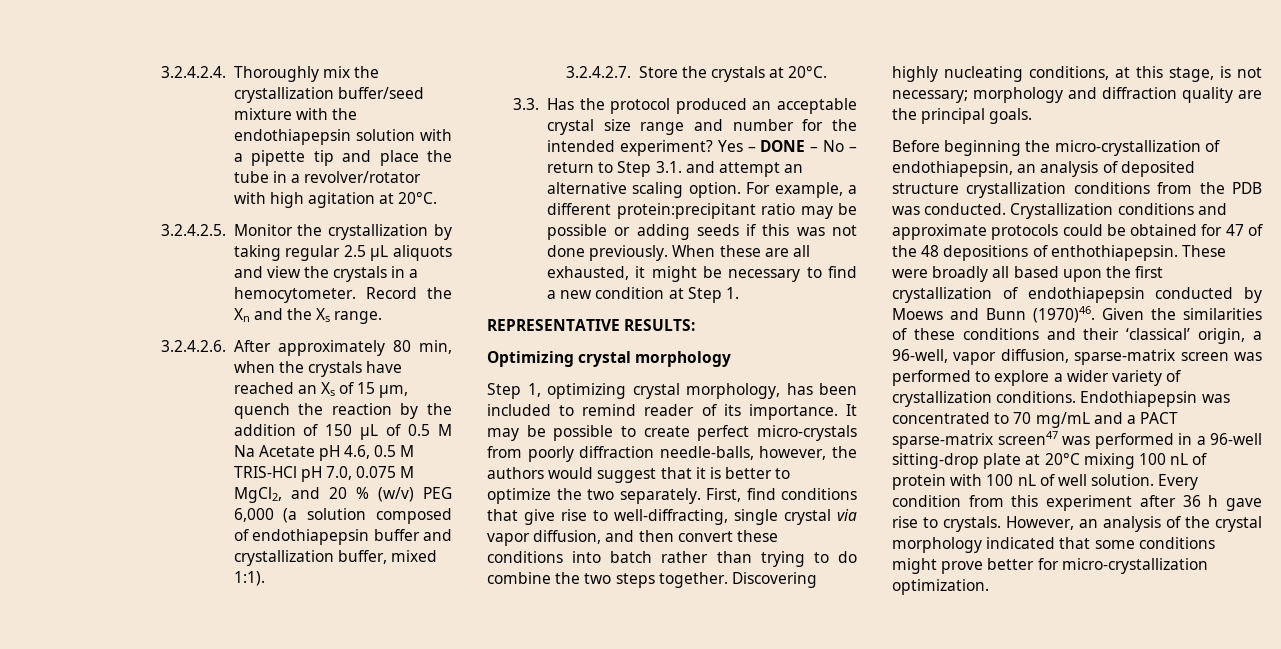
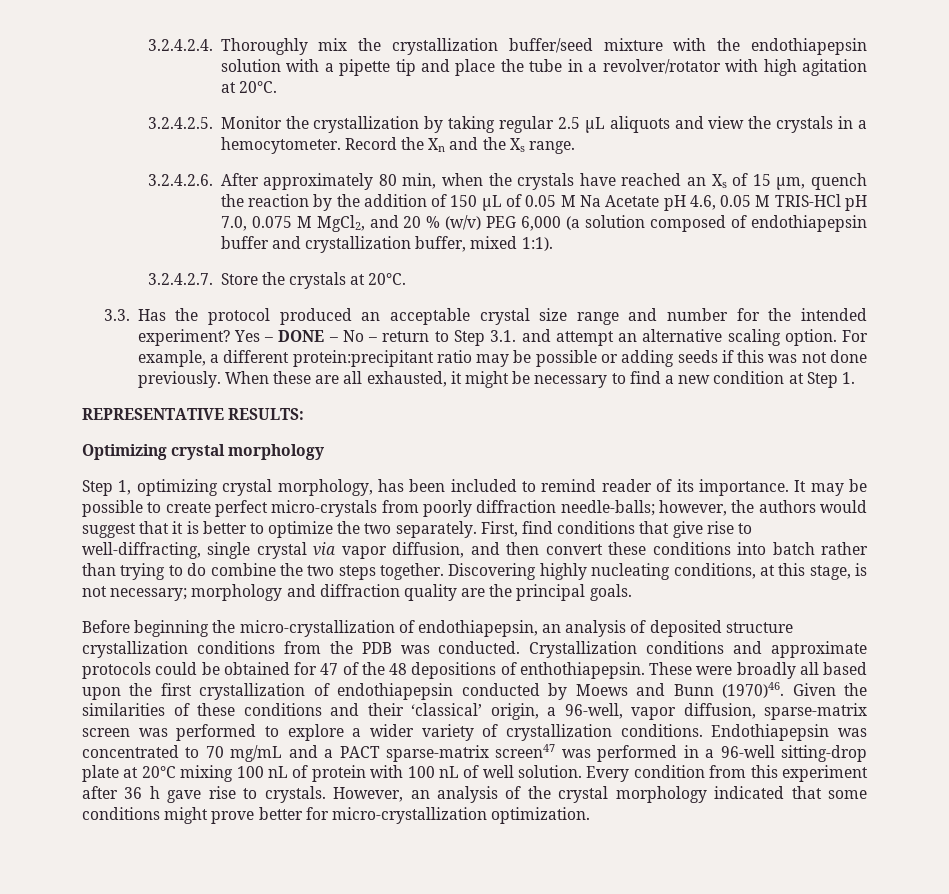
- 3.2.4.2.6. After approximately 80 min, when the crystals have reached an Xs of 15 µm, quench the reaction by the addition of 150 µL of 0.5 M Na Acetate pH 4.6, 0.5 M TRIS-HCl pH 7.0, 0.075 M MgCl2, and 20 % (w/v) PEG 6,000 (a solution composed of endothiapepsin buffer and crystallization buffer, mixed 1:1).
+ 3.2.4.2.6. After approximately 80 min, when the crystals have reached an Xs of 15 µm, quench the reaction by the addition of 150 µL of 0.05 M Na Acetate pH 4.6, 0.05 M TRIS-HCl pH 7.0, 0.075 M MgCl2, and 20 % (w/v) PEG 6,000 (a solution composed of endothiapepsin buffer and crystallization buffer, mixed 1:1).
- It may be possible to create perfect micro-crystals from poorly diffraction needle-balls, however, the authors would suggest that it is better to optimize the two separately.
+ It may be possible to create perfect micro-crystals from poorly diffraction needle-balls; however, the authors would suggest that it is better to optimize the two separately.

